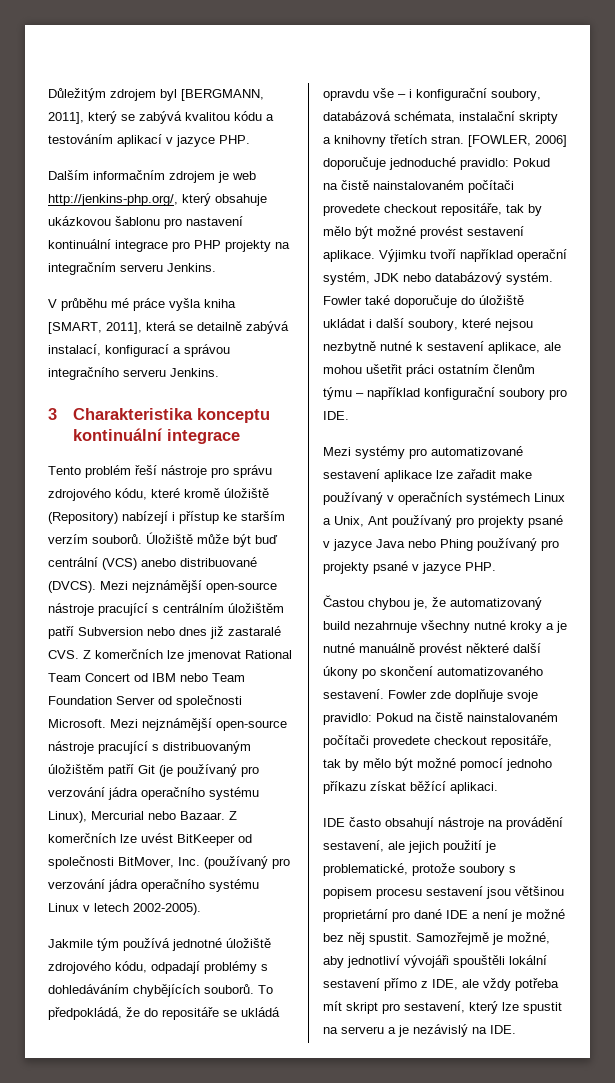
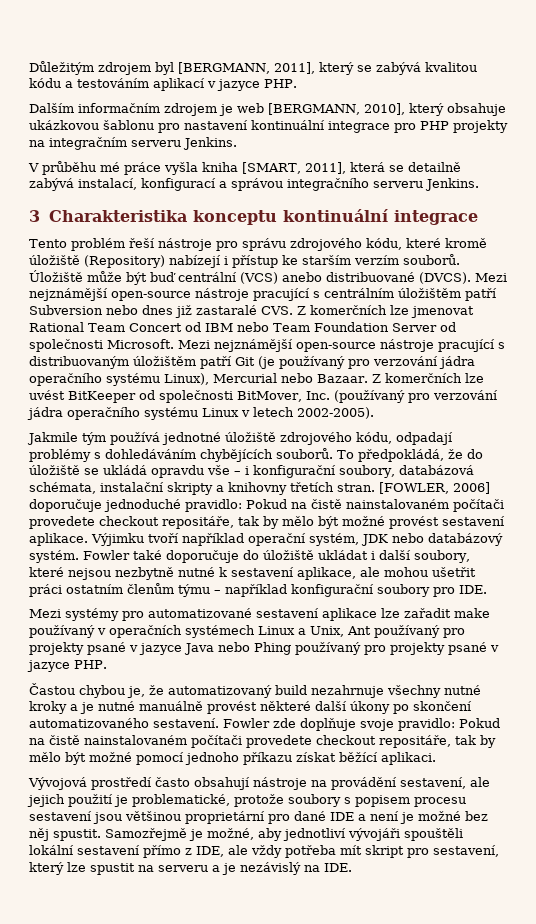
- Dalším informačním zdrojem je web http://jenkins-php.org/, který obsahuje ukázkovou šablonu pro nastavení kontinuální integrace pro PHP projekty na integračním serveru Jenkins.
+ Dalším informačním zdrojem je web [BERGMANN, 2010], který obsahuje ukázkovou šablonu pro nastavení kontinuální integrace pro PHP projekty na integračním serveru Jenkins.
- To předpokládá, že do repositáře se ukládá opravdu vše – i konfigurační soubory, databázová schémata, instalační skripty a knihovny třetích stran.
+ To předpokládá, že do úložiště se ukládá opravdu vše – i konfigurační soubory, databázová schémata, instalační skripty a knihovny třetích stran.
- IDE často obsahují nástroje na provádění sestavení, ale jejich použití je problematické, protože soubory s popisem procesu sestavení jsou většinou proprietární pro dané IDE a není je možné bez něj spustit.
+ Vývojová prostředí často obsahují nástroje na provádění sestavení, ale jejich použití je problematické, protože soubory s popisem procesu sestavení jsou většinou proprietární pro dané IDE a není je možné bez něj spustit.

